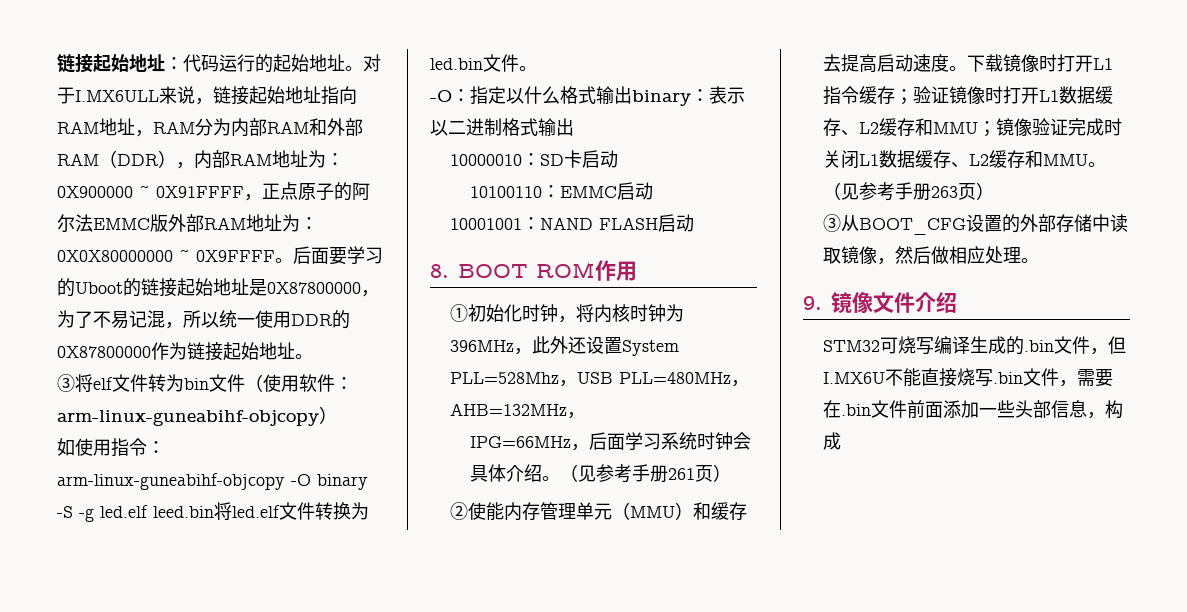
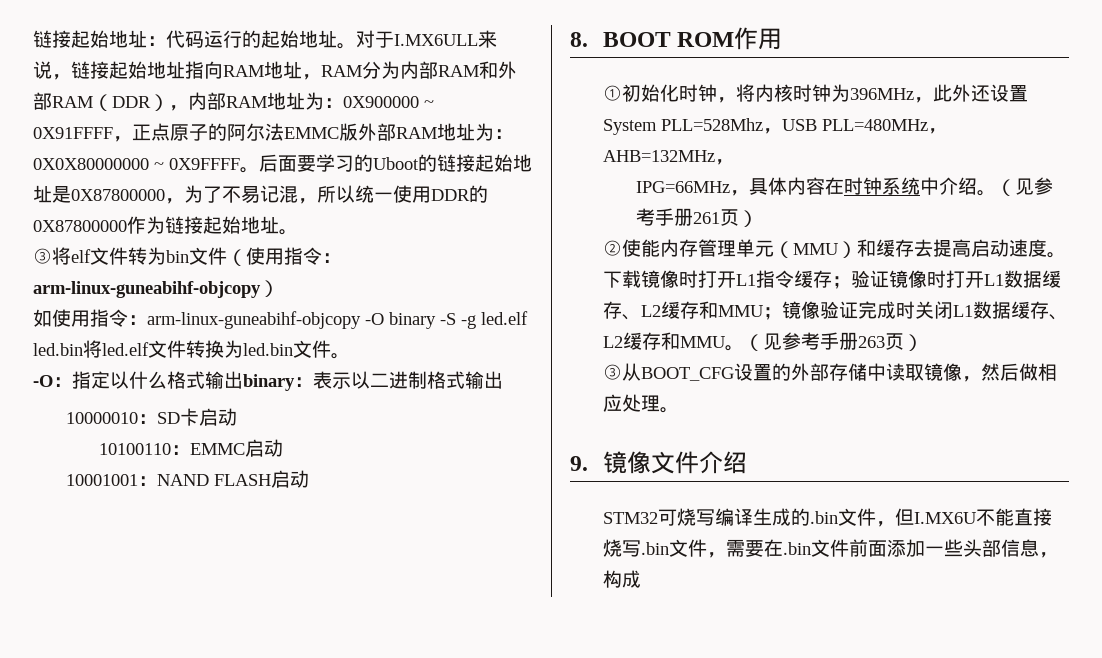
- ③将elf文件转为bin文件（使用软件：arm-linux-guneabihf-objcopy）
+ ③将elf文件转为bin文件（使用指令：arm-linux-guneabihf-objcopy）
- 如使用指令：arm-linux-guneabihf-objcopy -O binary -S -g led.elf leed.bin将led.elf文件转换为led.bin文件。
+ 如使用指令：arm-linux-guneabihf-objcopy -O binary -S -g led.elf led.bin将led.elf文件转换为led.bin文件。
- IPG=66MHz，后面学习系统时钟会具体介绍。
+ IPG=66MHz，具体内容在时钟系统中介绍。

